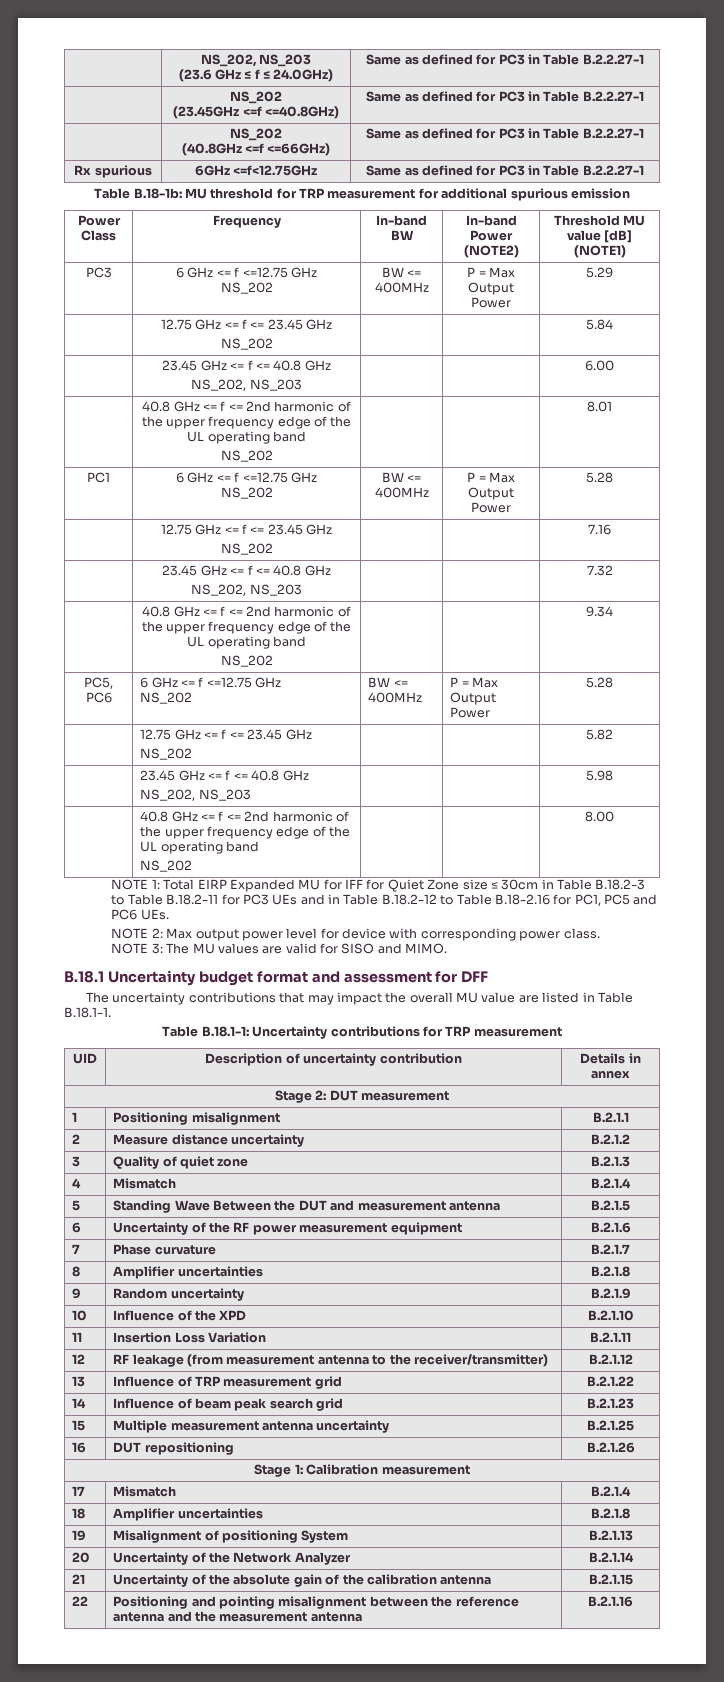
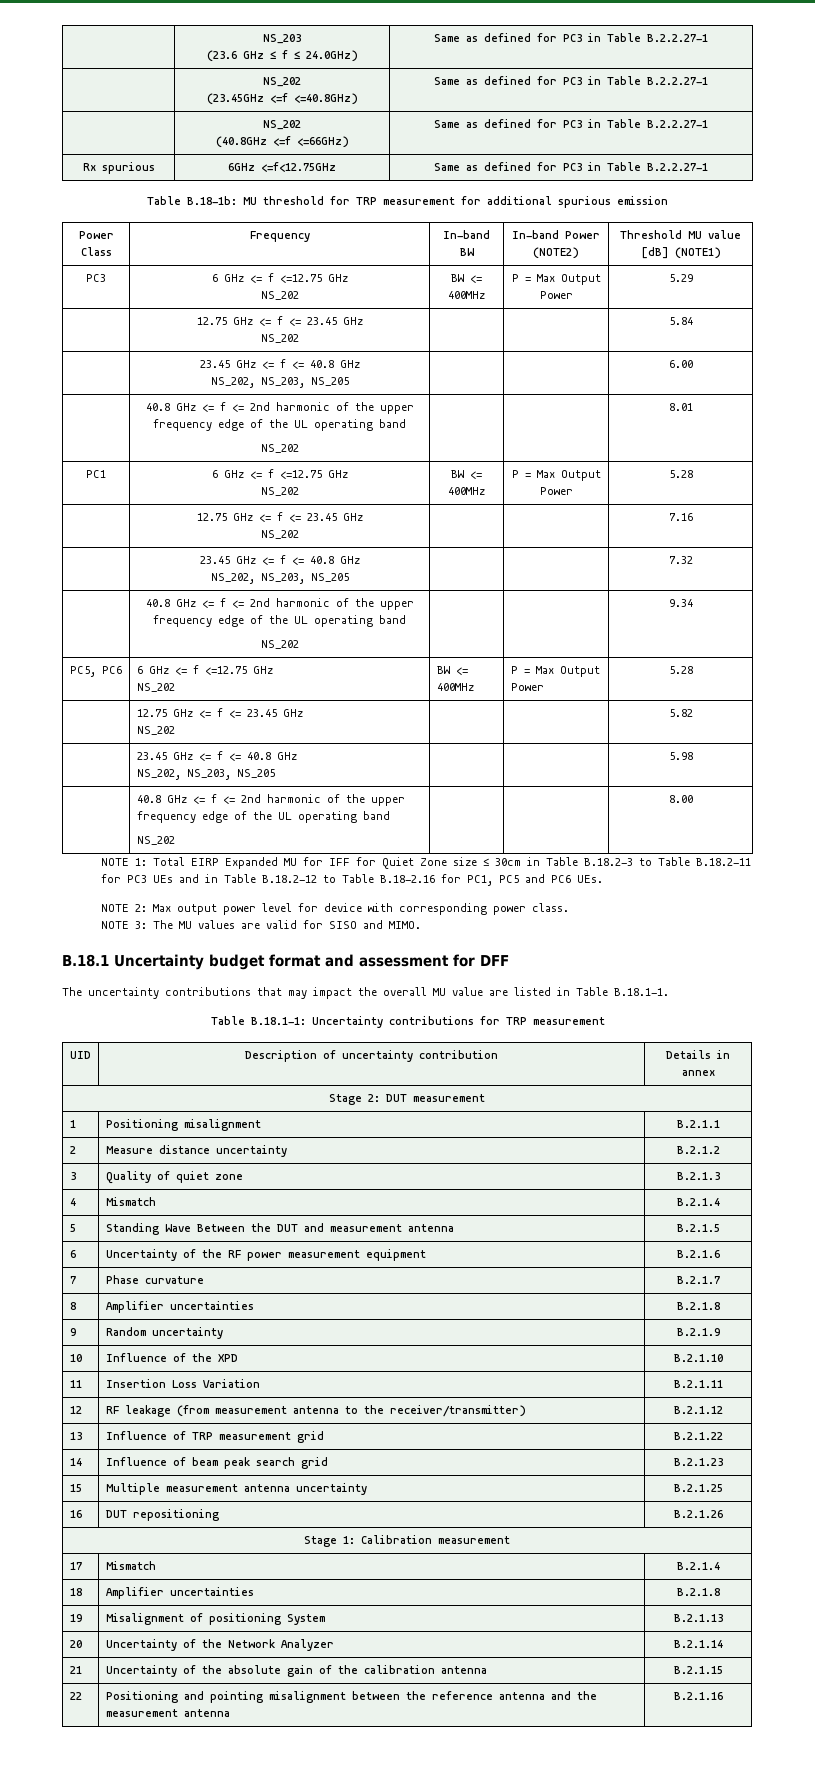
- | NS_202, NS_203
+ | NS_203
  PC3 | 6 GHz <= f <=12.75 GHz
  NS_202 | BW <= 400MHz | P = Max Output Power | 5.29
  | 12.75 GHz <= f <= 23.45 GHz
  NS_202 | | | 5.84
  | 23.45 GHz <= f <= 40.8 GHz
- NS_202, NS_203 | | | 6.00
+ NS_202, NS_203, NS_205 | | | 6.00
  PC1 | 6 GHz <= f <=12.75 GHz
  NS_202 | BW <= 400MHz | P = Max Output Power | 5.28
  | 12.75 GHz <= f <= 23.45 GHz
  NS_202 | | | 7.16
  | 23.45 GHz <= f <= 40.8 GHz
- NS_202, NS_203 | | | 7.32
+ NS_202, NS_203, NS_205 | | | 7.32
  PC5, PC6 | 6 GHz <= f <=12.75 GHz
  NS_202 | BW <= 400MHz | P = Max Output Power | 5.28
  | 12.75 GHz <= f <= 23.45 GHz
  NS_202 | | | 5.82
  | 23.45 GHz <= f <= 40.8 GHz
- NS_202, NS_203 | | | 5.98
+ NS_202, NS_203, NS_205 | | | 5.98

